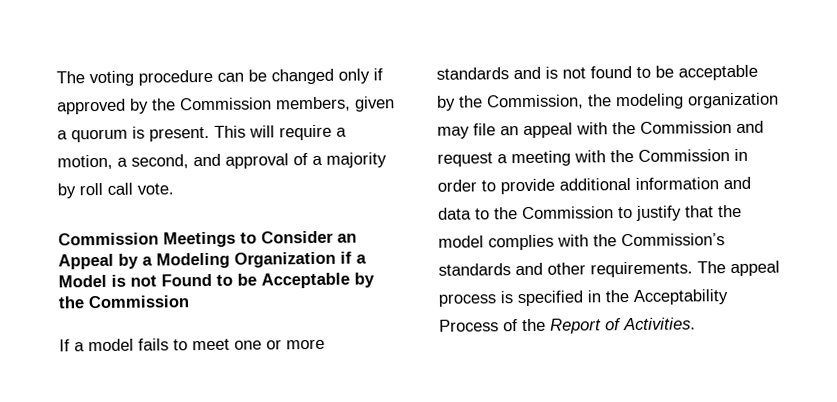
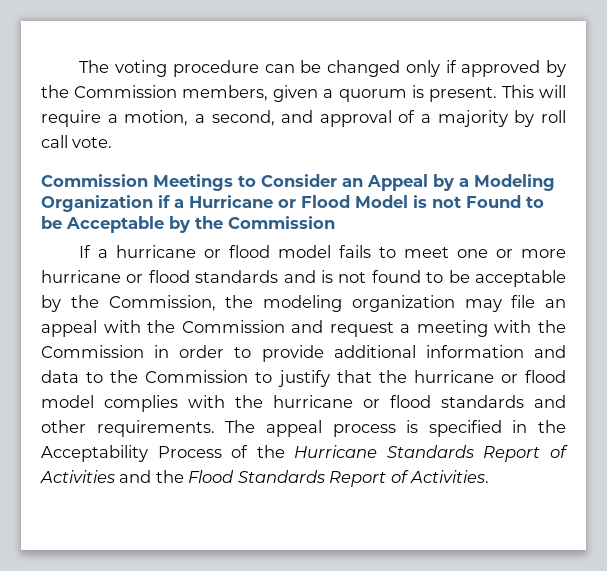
- Commission Meetings to Consider an Appeal by a Modeling Organization if a Model is not Found to be Acceptable by the Commission
+ Commission Meetings to Consider an Appeal by a Modeling Organization if a Hurricane or Flood Model is not Found to be Acceptable by the Commission
- If a model fails to meet one or more standards and is not found to be acceptable by the Commission, the modeling organization may file an appeal with the Commission and request a meeting with the Commission in order to provide additional information and data to the Commission to justify that the model complies with the Commission’s standards and other requirements.
+ If a hurricane or flood model fails to meet one or more hurricane or flood standards and is not found to be acceptable by the Commission, the modeling organization may file an appeal with the Commission and request a meeting with the Commission in order to provide additional information and data to the Commission to justify that the hurricane or flood model complies with the hurricane or flood standards and other requirements.
- The appeal process is specified in the Acceptability Process of the Report of Activities.
+ The appeal process is specified in the Acceptability Process of the Hurricane Standards Report of Activities and the Flood Standards Report of Activities.

